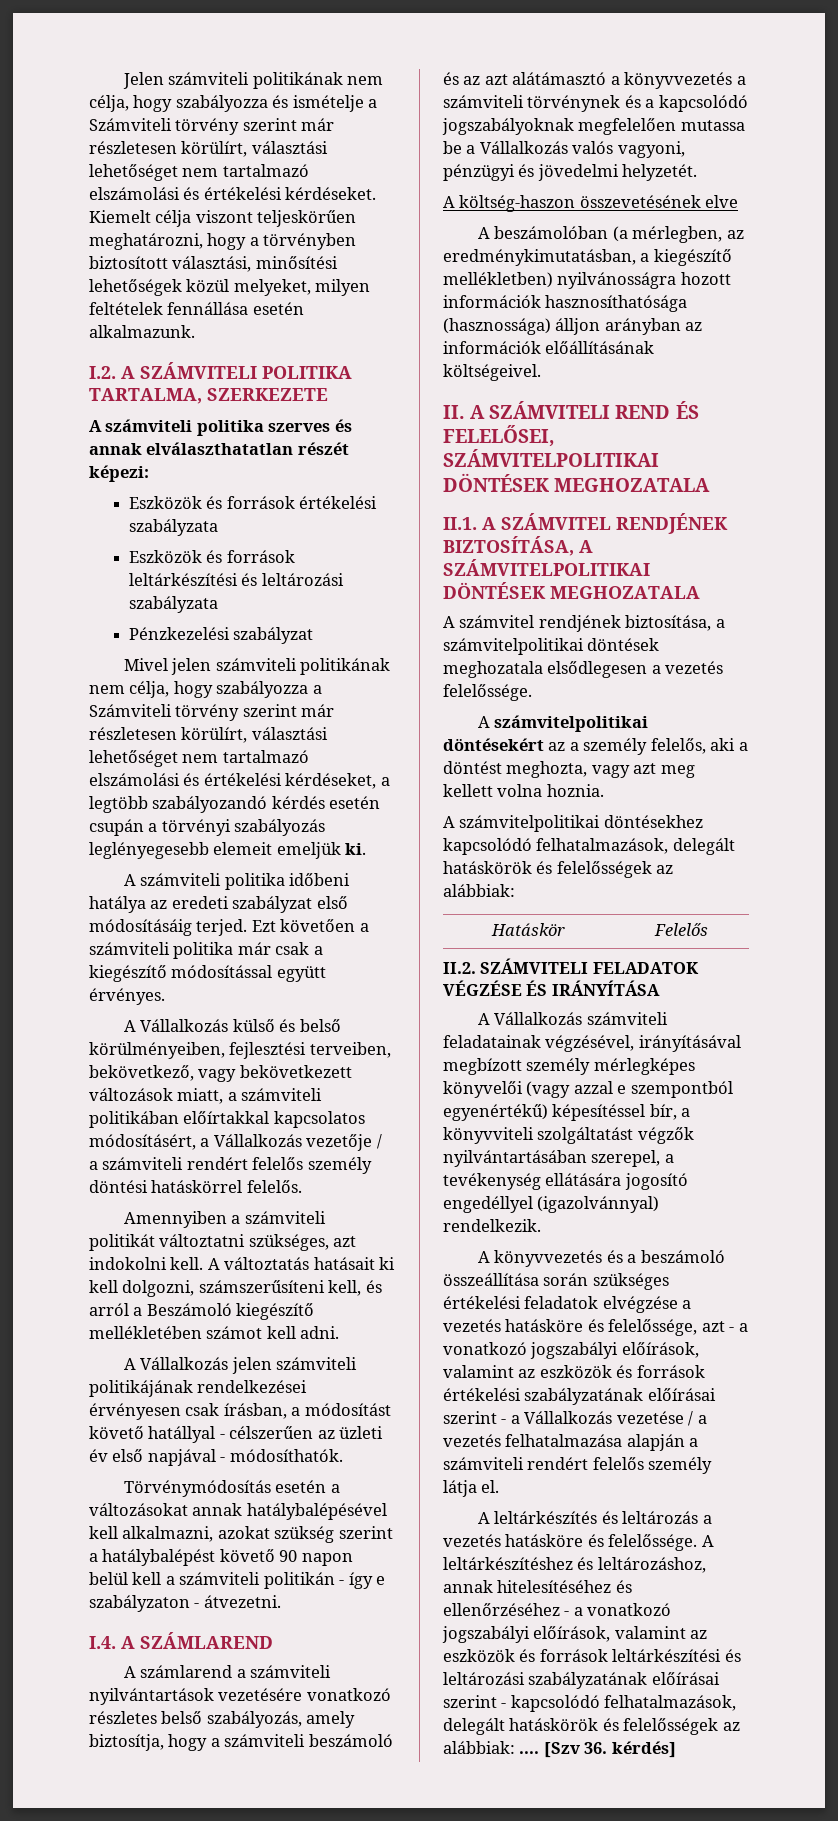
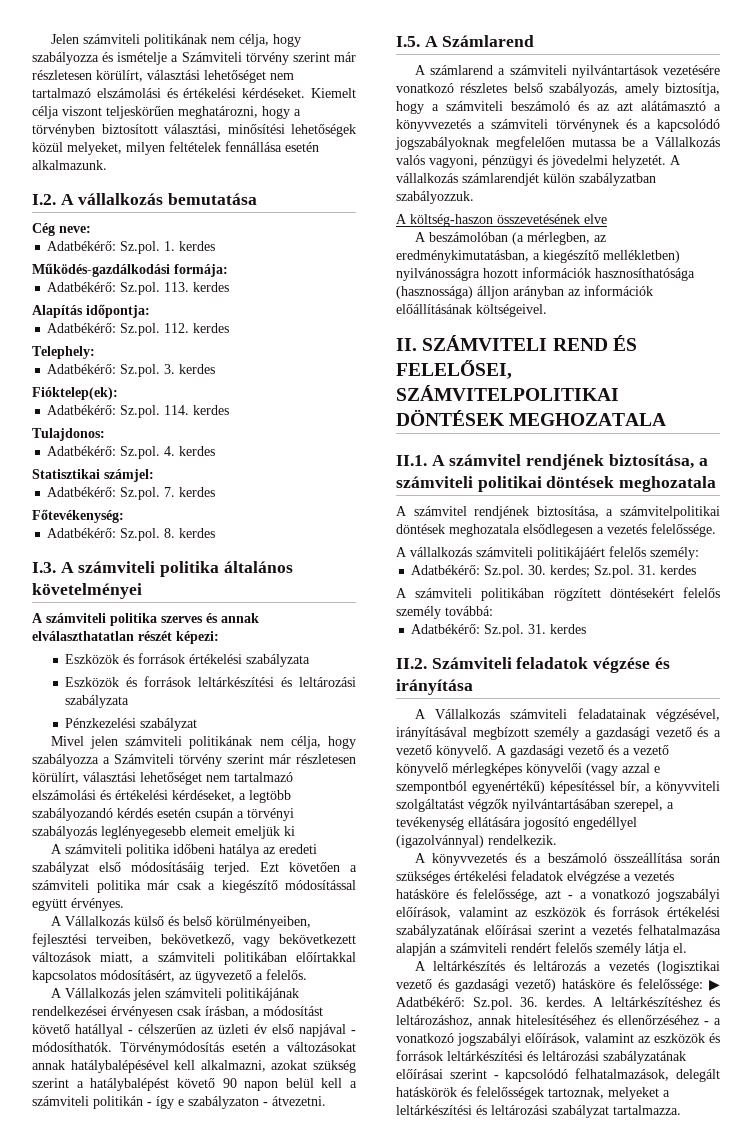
- I.2. A SZÁMVITELI POLITIKA TARTALMA, SZERKEZETE
+ I.2. A vállalkozás bemutatása
+ Cég neve:
+ Adatbékérő: Sz.pol. 1. kerdes
+ Működés-gazdálkodási formája:
+ Adatbékérő: Sz.pol. 113. kerdes
+ Alapítás időpontja:
+ Adatbékérő: Sz.pol. 112. kerdes
+ Telephely:
+ Adatbékérő: Sz.pol. 3. kerdes
+ Fióktelep(ek):
+ Adatbékérő: Sz.pol. 114. kerdes
+ Tulajdonos:
+ Adatbékérő: Sz.pol. 4. kerdes
+ Statisztikai számjel:
+ Adatbékérő: Sz.pol. 7. kerdes
+ Főtevékenység:
+ Adatbékérő: Sz.pol. 8. kerdes
+ I.3. A számviteli politika általános követelményei
- Mivel jelen számviteli politikának nem célja, hogy szabályozza a Számviteli törvény szerint már részletesen körülírt, választási lehetőséget nem tartalmazó elszámolási és értékelési kérdéseket, a legtöbb szabályozandó kérdés esetén csupán a törvényi szabályozás leglényegesebb elemeit emeljük ki.
+ Mivel jelen számviteli politikának nem célja, hogy szabályozza a Számviteli törvény szerint már részletesen körülírt, választási lehetőséget nem tartalmazó elszámolási és értékelési kérdéseket, a legtöbb szabályozandó kérdés esetén csupán a törvényi szabályozás leglényegesebb elemeit emeljük ki
- A Vállalkozás külső és belső körülményeiben, fejlesztési terveiben, bekövetkező, vagy bekövetkezett változások miatt, a számviteli politikában előírtakkal kapcsolatos módosításért, a Vállalkozás vezetője / a számviteli rendért felelős személy döntési hatáskörrel felelős.
- Amennyiben a számviteli politikát változtatni szükséges, azt indokolni kell. A változtatás hatásait ki kell dolgozni, számszerűsíteni kell, és arról a Beszámoló kiegészítő mellékletében számot kell adni.
+ A Vállalkozás külső és belső körülményeiben, fejlesztési terveiben, bekövetkező, vagy bekövetkezett változások miatt, a számviteli politikában előírtakkal kapcsolatos módosításért, az ügyvezető a felelős.
- A Vállalkozás jelen számviteli politikájának rendelkezései érvényesen csak írásban, a módosítást követő hatállyal - célszerűen az üzleti év első napjával - módosíthatók.
- Törvénymódosítás esetén a változásokat annak hatálybalépésével kell alkalmazni, azokat szükség szerint a hatálybalépést követő 90 napon belül kell a számviteli politikán - így e szabályzaton - átvezetni.
+ A Vállalkozás jelen számviteli politikájának rendelkezései érvényesen csak írásban, a módosítást követő hatállyal - célszerűen az üzleti év első napjával - módosíthatók. Törvénymódosítás esetén a változásokat annak hatálybalépésével kell alkalmazni, azokat szükség szerint a hatálybalépést követő 90 napon belül kell a számviteli politikán - így e szabályzaton - átvezetni.
- I.4. A SZÁMLAREND
+ I.5. A Számlarend
+ A vállalkozás számlarendjét külön szabályzatban szabályozzuk.
- II. A SZÁMVITELI REND ÉS FELELŐSEI, SZÁMVITELPOLITIKAI DÖNTÉSEK MEGHOZATALA
+ II. SZÁMVITELI REND ÉS FELELŐSEI, SZÁMVITELPOLITIKAI DÖNTÉSEK MEGHOZATALA
- II.1. A SZÁMVITEL RENDJÉNEK BIZTOSÍTÁSA, A SZÁMVITELPOLITIKAI DÖNTÉSEK MEGHOZATALA
+ II.1. A számvitel rendjének biztosítása, a számviteli politikai döntések meghozatala
- A számvitelpolitikai döntésekért az a személy felelős, aki a döntést meghozta, vagy azt meg kellett volna hoznia.
- A számvitelpolitikai döntésekhez kapcsolódó felhatalmazások, delegált hatáskörök és felelősségek az alábbiak:
- Hatáskör | Felelős
- II.2. SZÁMVITELI FELADATOK VÉGZÉSE ÉS IRÁNYÍTÁSA
+ A vállalkozás számviteli politikájáért felelős személy:
+ Adatbékérő: Sz.pol. 30. kerdes; Sz.pol. 31. kerdes
+ A számviteli politikában rögzített döntésekért felelős személy továbbá:
+ Adatbékérő: Sz.pol. 31. kerdes
+ II.2. Számviteli feladatok végzése és irányítása
- A Vállalkozás számviteli feladatainak végzésével, irányításával megbízott személy mérlegképes könyvelői (vagy azzal e szempontból egyenértékű) képesítéssel bír, a könyvviteli szolgáltatást végzők nyilvántartásában szerepel, a tevékenység ellátására jogosító engedéllyel (igazolvánnyal) rendelkezik.
+ A Vállalkozás számviteli feladatainak végzésével, irányításával megbízott személy a gazdasági vezető és a vezető könyvelő. A gazdasági vezető és a vezető könyvelő mérlegképes könyvelői (vagy azzal e szempontból egyenértékű) képesítéssel bír, a könyvviteli szolgáltatást végzők nyilvántartásában szerepel, a tevékenység ellátására jogosító engedéllyel (igazolvánnyal) rendelkezik.
- A könyvvezetés és a beszámoló összeállítása során szükséges értékelési feladatok elvégzése a vezetés hatásköre és felelőssége, azt - a vonatkozó jogszabályi előírások, valamint az eszközök és források értékelési szabályzatának előírásai szerint - a Vállalkozás vezetése / a vezetés felhatalmazása alapján a számviteli rendért felelős személy látja el.
+ A könyvvezetés és a beszámoló összeállítása során szükséges értékelési feladatok elvégzése a vezetés hatásköre és felelőssége, azt - a vonatkozó jogszabályi előírások, valamint az eszközök és források értékelési szabályzatának előírásai szerint a vezetés felhatalmazása alapján a számviteli rendért felelős személy látja el.
- A leltárkészítés és leltározás a vezetés hatásköre és felelőssége.
+ A leltárkészítés és leltározás a vezetés (logisztikai vezető és gazdasági vezető) hatásköre és felelőssége: ▶ Adatbékérő: Sz.pol. 36. kerdes.
- A leltárkészítéshez és leltározáshoz, annak hitelesítéséhez és ellenőrzéséhez - a vonatkozó jogszabályi előírások, valamint az eszközök és források leltárkészítési és leltározási szabályzatának előírásai szerint - kapcsolódó felhatalmazások, delegált hatáskörök és felelősségek az alábbiak: .... [Szv 36. kérdés]
+ A leltárkészítéshez és leltározáshoz, annak hitelesítéséhez és ellenőrzéséhez - a vonatkozó jogszabályi előírások, valamint az eszközök és források leltárkészítési és leltározási szabályzatának előírásai szerint - kapcsolódó felhatalmazások, delegált hatáskörök és felelősségek tartoznak, melyeket a leltárkészítési és leltározási szabályzat tartalmazza.

